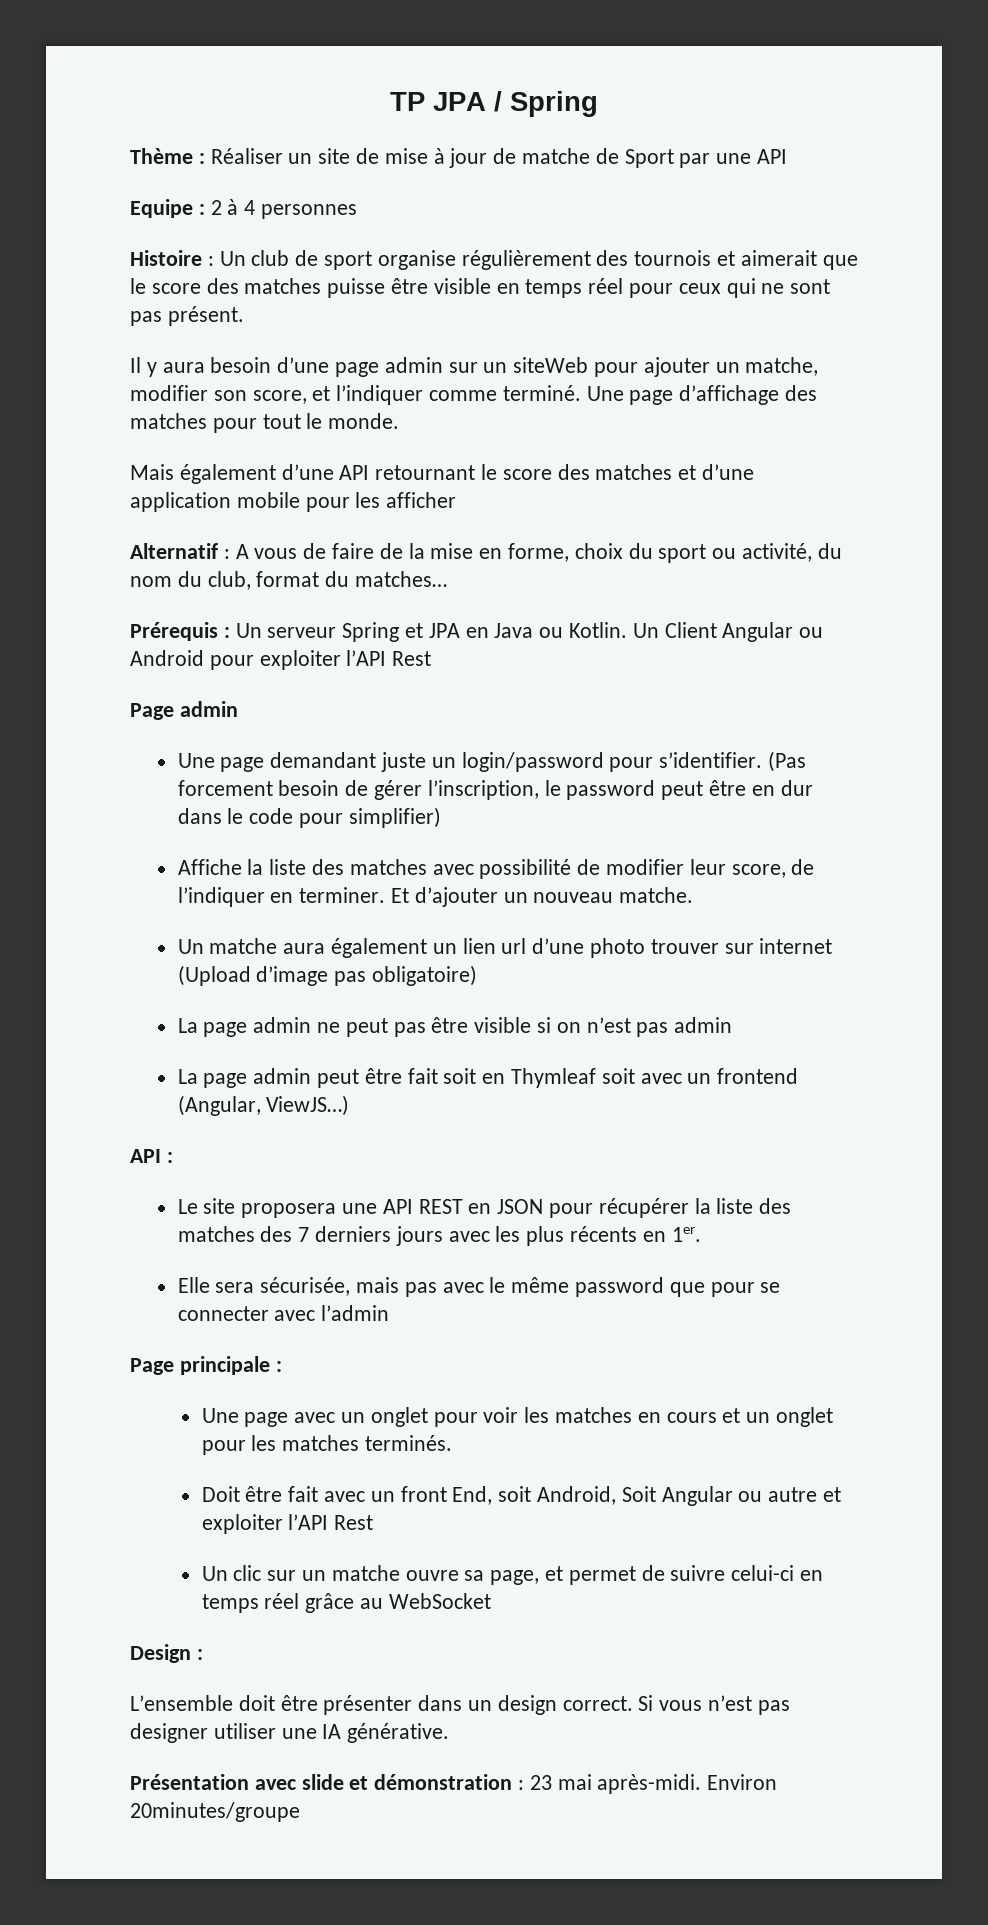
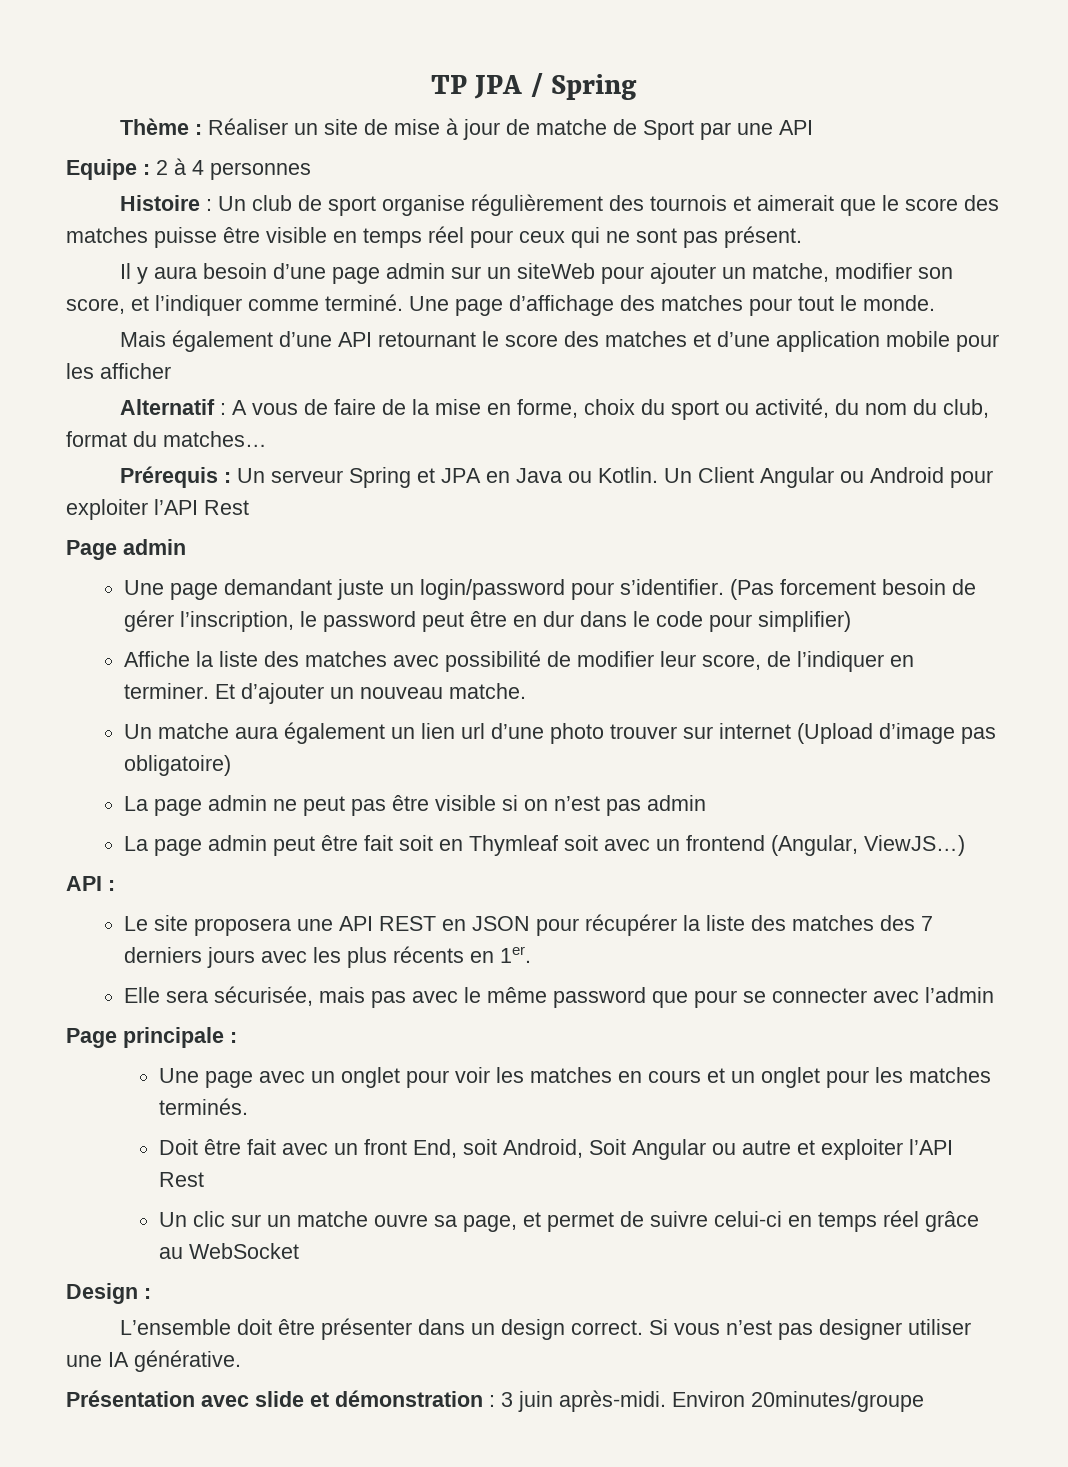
- Présentation avec slide et démonstration : 23 mai après-midi.
+ Présentation avec slide et démonstration : 3 juin après-midi.

